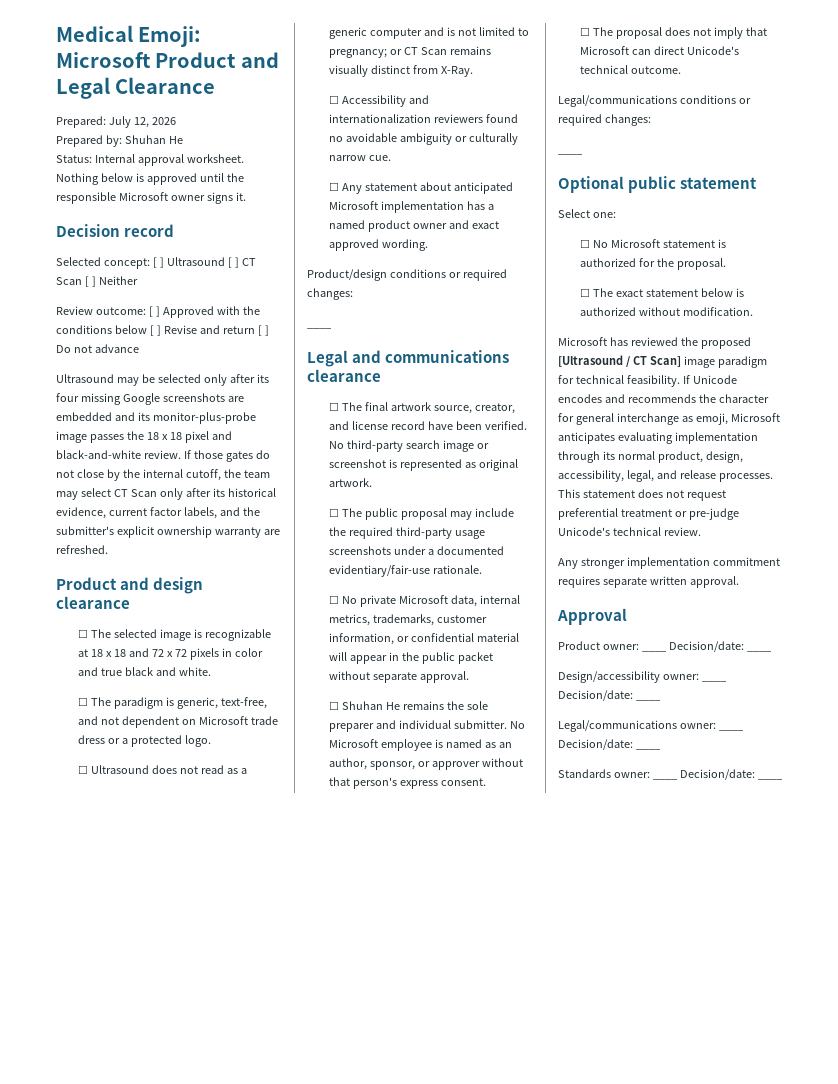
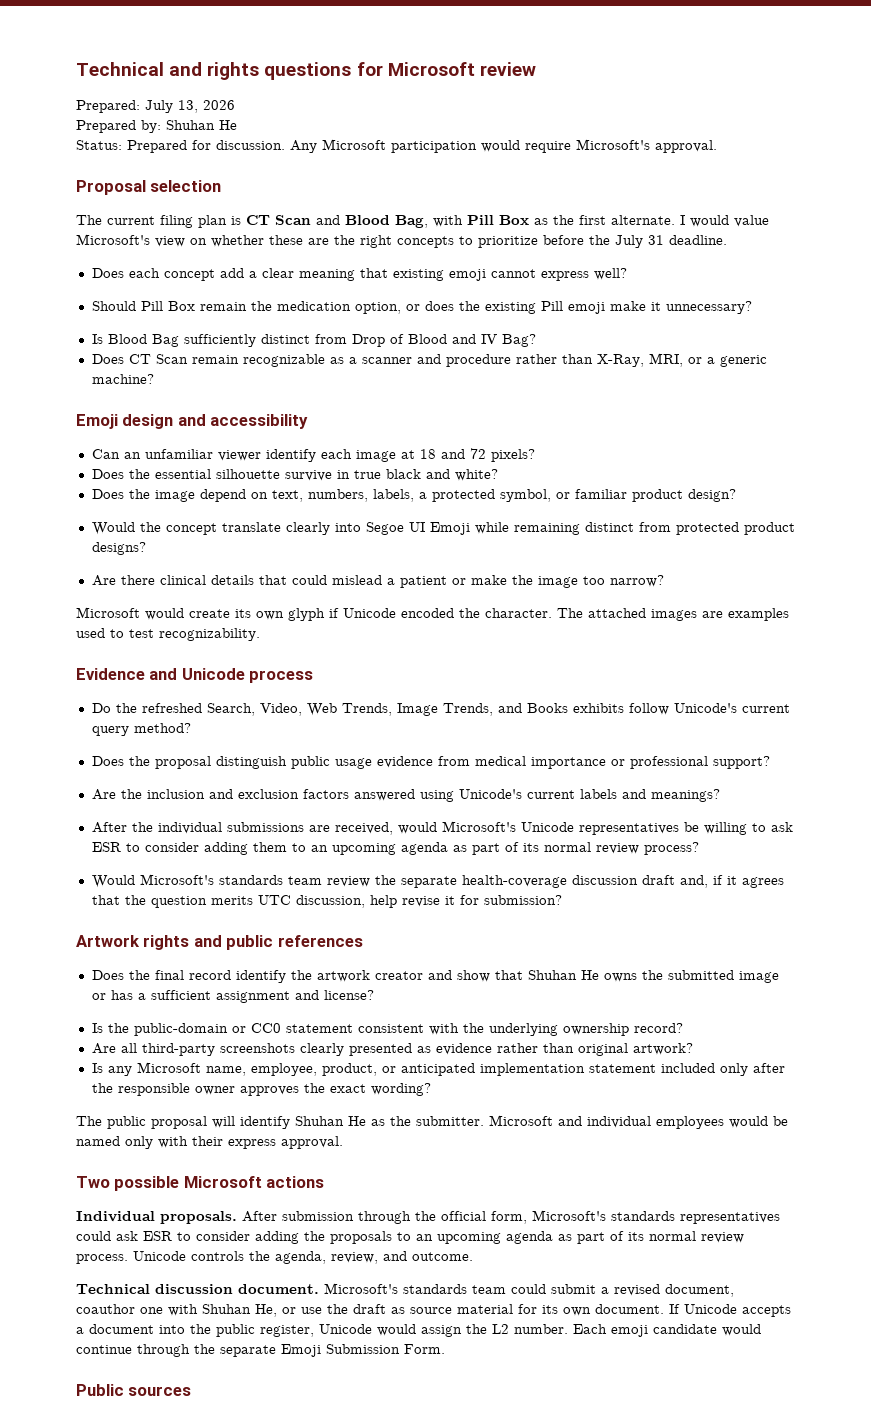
- Medical Emoji: Microsoft Product and Legal Clearance
+ Technical and rights questions for Microsoft review
- Prepared: July 12, 2026
+ Prepared: July 13, 2026
- Status: Internal approval worksheet. Nothing below is approved until the responsible Microsoft owner signs it.
- Decision record
- Selected concept: [ ] Ultrasound [ ] CT Scan [ ] Neither
- Review outcome: [ ] Approved with the conditions below [ ] Revise and return [ ] Do not advance
- Ultrasound may be selected only after its four missing Google screenshots are embedded and its monitor-plus-probe image passes the 18 x 18 pixel and black-and-white review. If those gates do not close by the internal cutoff, the team may select CT Scan only after its historical evidence, current factor labels, and the submitter's explicit ownership warranty are refreshed.
- Product and design clearance
- ☐ The selected image is recognizable at 18 x 18 and 72 x 72 pixels in color and true black and white.
- ☐ The paradigm is generic, text-free, and not dependent on Microsoft trade dress or a protected logo.
- ☐ Ultrasound does not read as a generic computer and is not limited to pregnancy; or CT Scan remains visually distinct from X-Ray.
- ☐ Accessibility and internationalization reviewers found no avoidable ambiguity or culturally narrow cue.
- ☐ Any statement about anticipated Microsoft implementation has a named product owner and exact approved wording.
- Product/design conditions or required changes:
- ____
- Legal and communications clearance
- ☐ The final artwork source, creator, and license record have been verified. No third-party search image or screenshot is represented as original artwork.
- ☐ The public proposal may include the required third-party usage screenshots under a documented evidentiary/fair-use rationale.
- ☐ No private Microsoft data, internal metrics, trademarks, customer information, or confidential material will appear in the public packet without separate approval.
- ☐ Shuhan He remains the sole preparer and individual submitter. No Microsoft employee is named as an author, sponsor, or approver without that person's express consent.
- ☐ The proposal does not imply that Microsoft can direct Unicode's technical outcome.
- Legal/communications conditions or required changes:
- ____
- Optional public statement
- Select one:
- ☐ No Microsoft statement is authorized for the proposal.
- ☐ The exact statement below is authorized without modification.
- Microsoft has reviewed the proposed [Ultrasound / CT Scan] image paradigm for technical feasibility. If Unicode encodes and recommends the character for general interchange as emoji, Microsoft anticipates evaluating implementation through its normal product, design, accessibility, legal, and release processes. This statement does not request preferential treatment or pre-judge Unicode's technical review.
- Any stronger implementation commitment requires separate written approval.
- Approval
- Product owner: ____ Decision/date: ____
- Design/accessibility owner: ____ Decision/date: ____
- Legal/communications owner: ____ Decision/date: ____
- Standards owner: ____ Decision/date: ____
+ Status: Prepared for discussion. Any Microsoft participation would require Microsoft's approval.
+ Proposal selection
+ The current filing plan is CT Scan and Blood Bag, with Pill Box as the first alternate. I would value Microsoft's view on whether these are the right concepts to prioritize before the July 31 deadline.
+ Does each concept add a clear meaning that existing emoji cannot express well?
+ Should Pill Box remain the medication option, or does the existing Pill emoji make it unnecessary?
+ Is Blood Bag sufficiently distinct from Drop of Blood and IV Bag?
+ Does CT Scan remain recognizable as a scanner and procedure rather than X-Ray, MRI, or a generic machine?
+ Emoji design and accessibility
+ Can an unfamiliar viewer identify each image at 18 and 72 pixels?
+ Does the essential silhouette survive in true black and white?
+ Does the image depend on text, numbers, labels, a protected symbol, or familiar product design?
+ Would the concept translate clearly into Segoe UI Emoji while remaining distinct from protected product designs?
+ Are there clinical details that could mislead a patient or make the image too narrow?
+ Microsoft would create its own glyph if Unicode encoded the character. The attached images are examples used to test recognizability.
+ Evidence and Unicode process
+ Do the refreshed Search, Video, Web Trends, Image Trends, and Books exhibits follow Unicode's current query method?
+ Does the proposal distinguish public usage evidence from medical importance or professional support?
+ Are the inclusion and exclusion factors answered using Unicode's current labels and meanings?
+ After the individual submissions are received, would Microsoft's Unicode representatives be willing to ask ESR to consider adding them to an upcoming agenda as part of its normal review process?
+ Would Microsoft's standards team review the separate health-coverage discussion draft and, if it agrees that the question merits UTC discussion, help revise it for submission?
+ Artwork rights and public references
+ Does the final record identify the artwork creator and show that Shuhan He owns the submitted image or has a sufficient assignment and license?
+ Is the public-domain or CC0 statement consistent with the underlying ownership record?
+ Are all third-party screenshots clearly presented as evidence rather than original artwork?
+ Is any Microsoft name, employee, product, or anticipated implementation statement included only after the responsible owner approves the exact wording?
+ The public proposal will identify Shuhan He as the submitter. Microsoft and individual employees would be named only with their express approval.
+ Two possible Microsoft actions
+ Individual proposals. After submission through the official form, Microsoft's standards representatives could ask ESR to consider adding the proposals to an upcoming agenda as part of its normal review process. Unicode controls the agenda, review, and outcome.
+ Technical discussion document. Microsoft's standards team could submit a revised document, coauthor one with Shuhan He, or use the draft as source material for its own document. If Unicode accepts a document into the public register, Unicode would assign the L2 number. Each emoji candidate would continue through the separate Emoji Submission Form.
+ Public sources

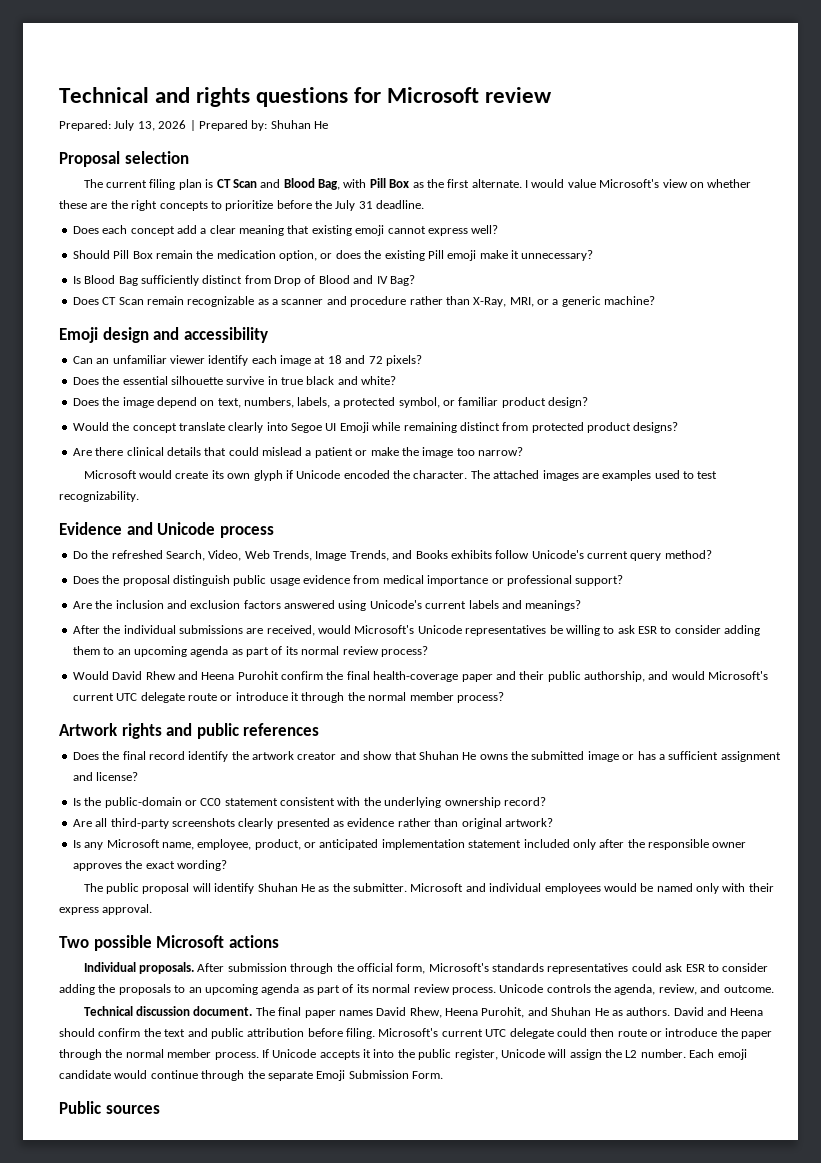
- Prepared: July 13, 2026
- Prepared by: Shuhan He
+ Prepared: July 13, 2026 | Prepared by: Shuhan He
- Status: Prepared for discussion. Any Microsoft participation would require Microsoft's approval.
- Would Microsoft's standards team review the separate health-coverage discussion draft and, if it agrees that the question merits UTC discussion, help revise it for submission?
+ Would David Rhew and Heena Purohit confirm the final health-coverage paper and their public authorship, and would Microsoft's current UTC delegate route or introduce it through the normal member process?
- Microsoft's standards team could submit a revised document, coauthor one with Shuhan He, or use the draft as source material for its own document.
+ The final paper names David Rhew, Heena Purohit, and Shuhan He as authors. David and Heena should confirm the text and public attribution before filing. Microsoft's current UTC delegate could then route or introduce the paper through the normal member process.
- If Unicode accepts a document into the public register, Unicode would assign the L2 number.
+ If Unicode accepts it into the public register, Unicode will assign the L2 number.

